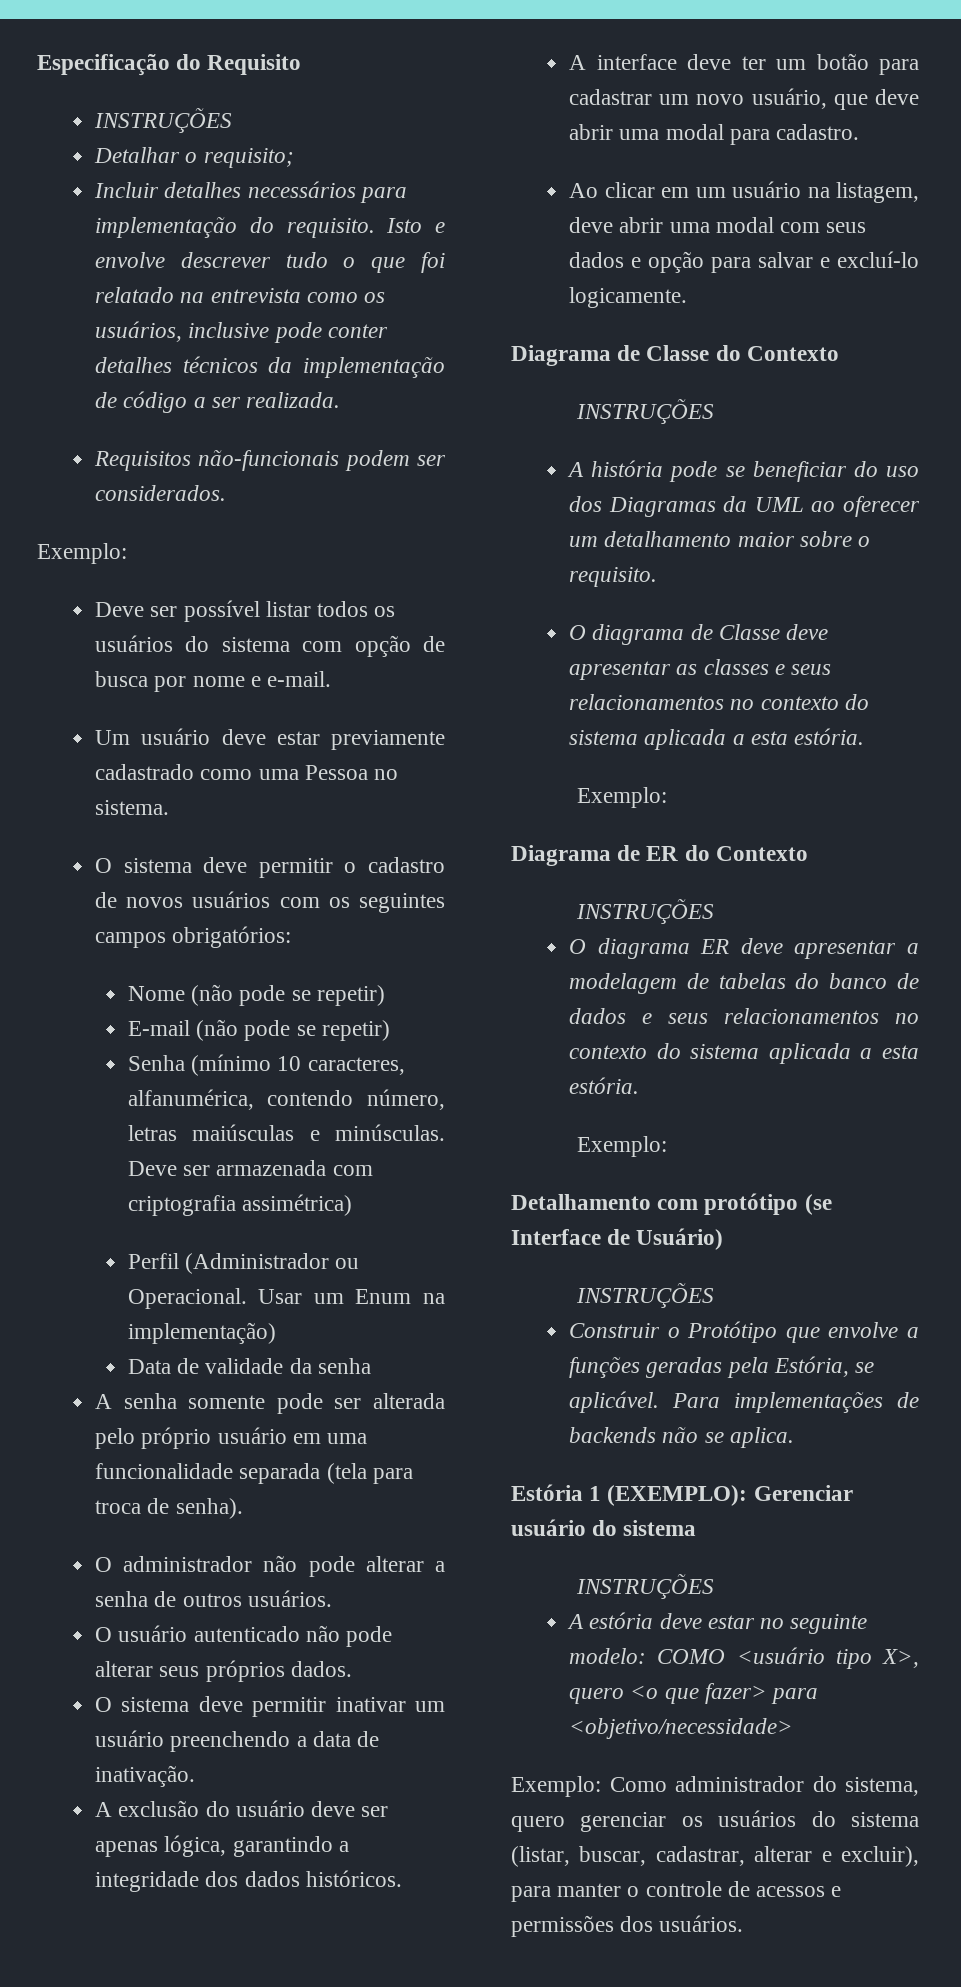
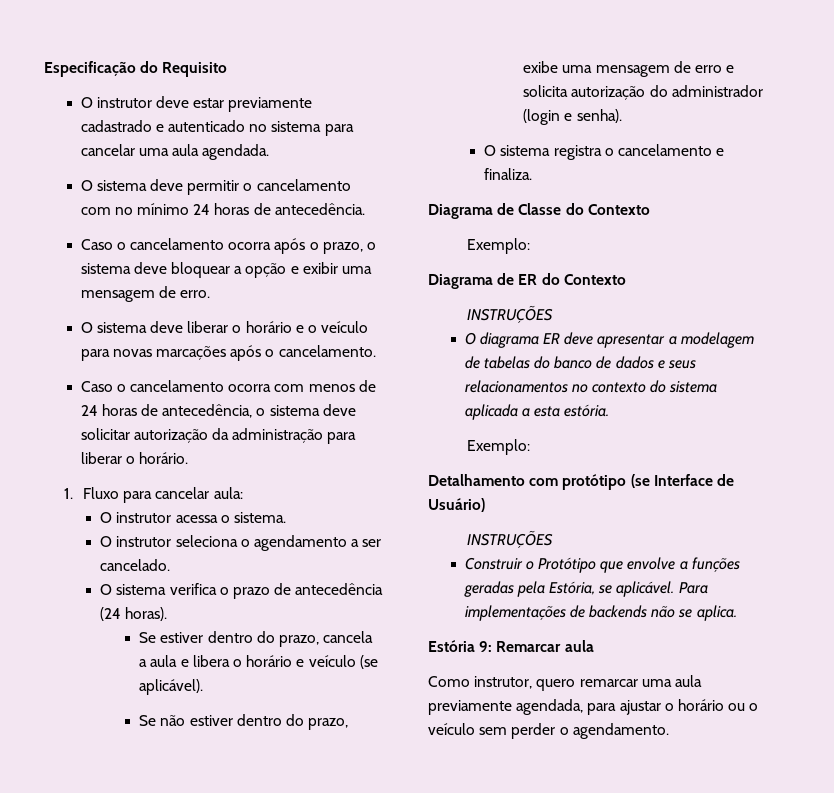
  Especificação do Requisito
- INSTRUÇÕES
- Detalhar o requisito;
- Incluir detalhes necessários para implementação do requisito. Isto e envolve descrever tudo o que foi relatado na entrevista como os usuários, inclusive pode conter detalhes técnicos da implementação de código a ser realizada.
- Requisitos não-funcionais podem ser considerados.
- Exemplo:
- Deve ser possível listar todos os usuários do sistema com opção de busca por nome e e-mail.
- Um usuário deve estar previamente cadastrado como uma Pessoa no sistema.
+ O instrutor deve estar previamente cadastrado e autenticado no sistema para cancelar uma aula agendada.
- O sistema deve permitir o cadastro de novos usuários com os seguintes campos obrigatórios:
- Nome (não pode se repetir)
- E-mail (não pode se repetir)
- Senha (mínimo 10 caracteres, alfanumérica, contendo número, letras maiúsculas e minúsculas. Deve ser armazenada com criptografia assimétrica)
- Perfil (Administrador ou Operacional. Usar um Enum na implementação)
- Data de validade da senha
- A senha somente pode ser alterada pelo próprio usuário em uma funcionalidade separada (tela para troca de senha).
- O administrador não pode alterar a senha de outros usuários.
- O usuário autenticado não pode alterar seus próprios dados.
- O sistema deve permitir inativar um usuário preenchendo a data de inativação.
- A exclusão do usuário deve ser apenas lógica, garantindo a integridade dos dados históricos.
- A interface deve ter um botão para cadastrar um novo usuário, que deve abrir uma modal para cadastro.
- Ao clicar em um usuário na listagem, deve abrir uma modal com seus dados e opção para salvar e excluí-lo logicamente.
+ O sistema deve permitir o cancelamento com no mínimo 24 horas de antecedência.
+ Caso o cancelamento ocorra após o prazo, o sistema deve bloquear a opção e exibir uma mensagem de erro.
+ O sistema deve liberar o horário e o veículo para novas marcações após o cancelamento.
+ Caso o cancelamento ocorra com menos de 24 horas de antecedência, o sistema deve solicitar autorização da administração para liberar o horário.
+ 1. Fluxo para cancelar aula:
+ O instrutor acessa o sistema.
+ O instrutor seleciona o agendamento a ser cancelado.
+ O sistema verifica o prazo de antecedência (24 horas).
+ Se estiver dentro do prazo, cancela a aula e libera o horário e veículo (se aplicável).
+ Se não estiver dentro do prazo, exibe uma mensagem de erro e solicita autorização do administrador (login e senha).
+ O sistema registra o cancelamento e finaliza.
  Diagrama de Classe do Contexto
- INSTRUÇÕES
- A história pode se beneficiar do uso dos Diagramas da UML ao oferecer um detalhamento maior sobre o requisito.
- O diagrama de Classe deve apresentar as classes e seus relacionamentos no contexto do sistema aplicada a esta estória.
- Estória 1 (EXEMPLO): Gerenciar usuário do sistema
- INSTRUÇÕES
- A estória deve estar no seguinte modelo: COMO <usuário tipo X>, quero <o que fazer> para <objetivo/necessidade>
- Exemplo: Como administrador do sistema, quero gerenciar os usuários do sistema (listar, buscar, cadastrar, alterar e excluir), para manter o controle de acessos e permissões dos usuários.
+ Estória 9: Remarcar aula
+ Como instrutor, quero remarcar uma aula previamente agendada, para ajustar o horário ou o veículo sem perder o agendamento.

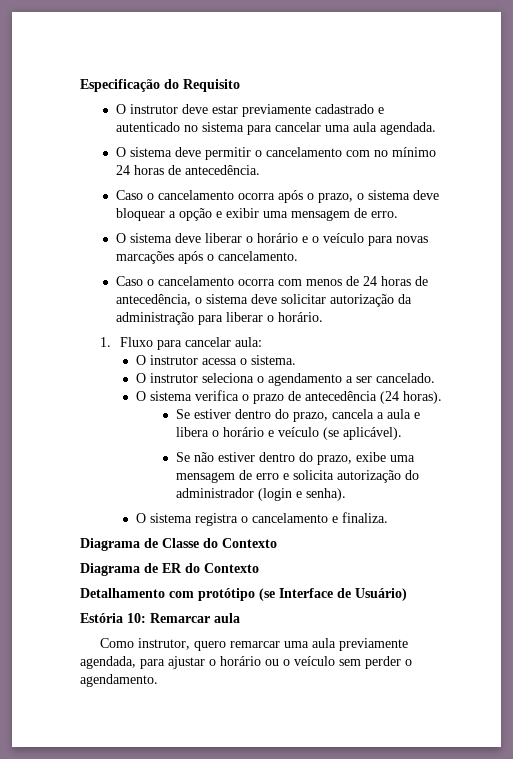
  Diagrama de Classe do Contexto
- Exemplo:
  Diagrama de ER do Contexto
- INSTRUÇÕES
- O diagrama ER deve apresentar a modelagem de tabelas do banco de dados e seus relacionamentos no contexto do sistema aplicada a esta estória.
- Exemplo:
  Detalhamento com protótipo (se Interface de Usuário)
- INSTRUÇÕES
- Construir o Protótipo que envolve a funções geradas pela Estória, se aplicável. Para implementações de backends não se aplica.
- Estória 9: Remarcar aula
+ Estória 10: Remarcar aula

